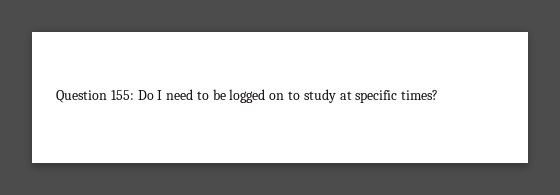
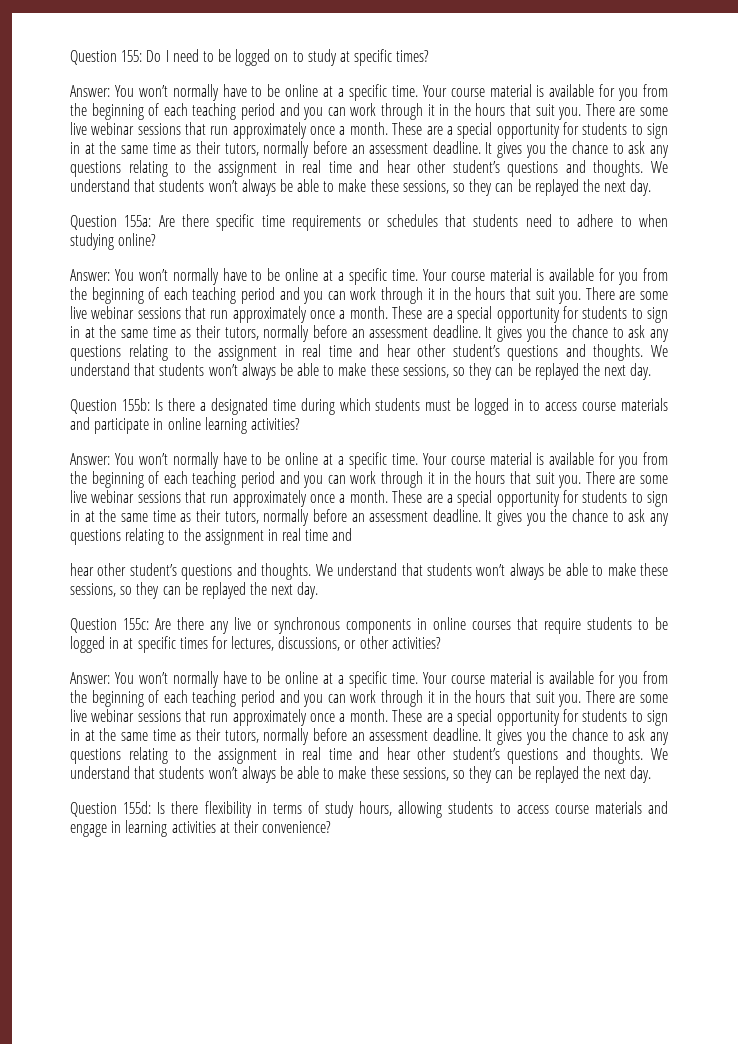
  Question 155: Do I need to be logged on to study at specific times?
+ Answer: You won’t normally have to be online at a specific time. Your course material is available for you from the beginning of each teaching period and you can work through it in the hours that suit you. There are some live webinar sessions that run approximately once a month. These are a special opportunity for students to sign in at the same time as their tutors, normally before an assessment deadline. It gives you the chance to ask any questions relating to the assignment in real time and hear other student’s questions and thoughts. We understand that students won’t always be able to make these sessions, so they can be replayed the next day.
+ Question 155a: Are there specific time requirements or schedules that students need to adhere to when studying online?
+ Answer: You won’t normally have to be online at a specific time. Your course material is available for you from the beginning of each teaching period and you can work through it in the hours that suit you. There are some live webinar sessions that run approximately once a month. These are a special opportunity for students to sign in at the same time as their tutors, normally before an assessment deadline. It gives you the chance to ask any questions relating to the assignment in real time and hear other student’s questions and thoughts. We understand that students won’t always be able to make these sessions, so they can be replayed the next day.
+ Question 155b: Is there a designated time during which students must be logged in to access course materials and participate in online learning activities?
+ Answer: You won’t normally have to be online at a specific time. Your course material is available for you from the beginning of each teaching period and you can work through it in the hours that suit you. There are some live webinar sessions that run approximately once a month. These are a special opportunity for students to sign in at the same time as their tutors, normally before an assessment deadline. It gives you the chance to ask any questions relating to the assignment in real time and
+ hear other student’s questions and thoughts. We understand that students won’t always be able to make these sessions, so they can be replayed the next day.
+ Question 155c: Are there any live or synchronous components in online courses that require students to be logged in at specific times for lectures, discussions, or other activities?
+ Answer: You won’t normally have to be online at a specific time. Your course material is available for you from the beginning of each teaching period and you can work through it in the hours that suit you. There are some live webinar sessions that run approximately once a month. These are a special opportunity for students to sign in at the same time as their tutors, normally before an assessment deadline. It gives you the chance to ask any questions relating to the assignment in real time and hear other student’s questions and thoughts. We understand that students won’t always be able to make these sessions, so they can be replayed the next day.
+ Question 155d: Is there flexibility in terms of study hours, allowing students to access course materials and engage in learning activities at their convenience?

